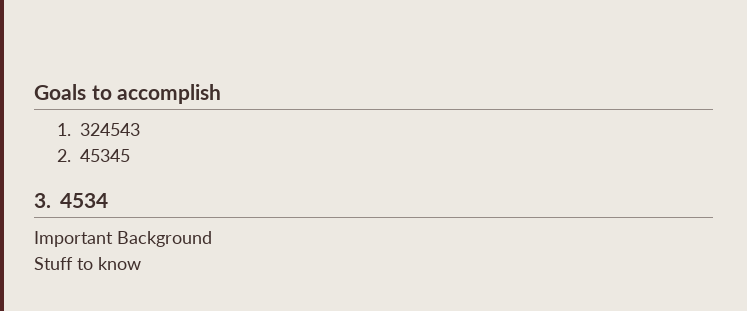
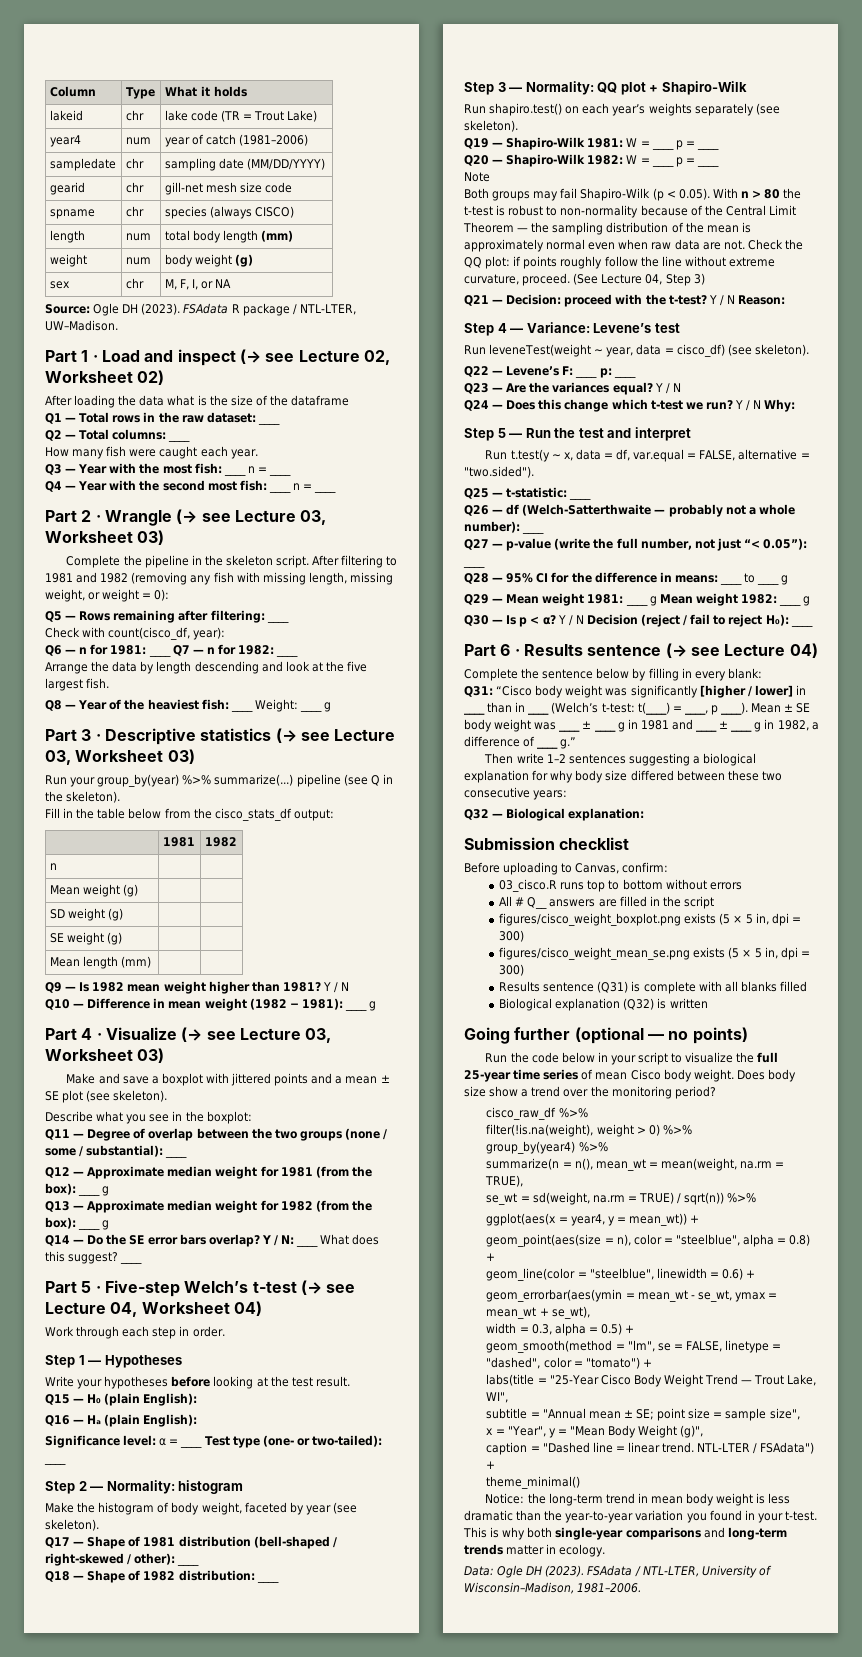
- Goals to accomplish
- 1. 324543
- 2. 45345
- 3. 4534
- Important Background
- Stuff to know
+ Column | Type | What it holds
+ lakeid | chr | lake code (TR = Trout Lake)
+ year4 | num | year of catch (1981–2006)
+ sampledate | chr | sampling date (MM/DD/YYYY)
+ gearid | chr | gill-net mesh size code
+ spname | chr | species (always CISCO)
+ length | num | total body length (mm)
+ weight | num | body weight (g)
+ sex | chr | M, F, I, or NA
+ Source: Ogle DH (2023). FSAdata R package / NTL-LTER, UW–Madison.
+ Part 1 · Load and inspect (→ see Lecture 02, Worksheet 02)
+ After loading the data what is the size of the dataframe
+ Q1 — Total rows in the raw dataset: ____
+ Q2 — Total columns: ____
+ How many fish were caught each year.
+ Q3 — Year with the most fish: ____ n = ____
+ Q4 — Year with the second most fish: ____ n = ____
+ Part 2 · Wrangle (→ see Lecture 03, Worksheet 03)
+ Complete the pipeline in the skeleton script. After filtering to 1981 and 1982 (removing any fish with missing length, missing weight, or weight = 0):
+ Q5 — Rows remaining after filtering: ____
+ Check with count(cisco_df, year):
+ Q6 — n for 1981: ____ Q7 — n for 1982: ____
+ Arrange the data by length descending and look at the five largest fish.
+ Q8 — Year of the heaviest fish: ____ Weight: ____ g
+ Part 3 · Descriptive statistics (→ see Lecture 03, Worksheet 03)
+ Run your group_by(year) %>% summarize(...) pipeline (see Q in the skeleton).
+ Fill in the table below from the cisco_stats_df output:
+ | 1981 | 1982
+ n | |
+ Mean weight (g) | |
+ SD weight (g) | |
+ SE weight (g) | |
+ Mean length (mm) | |
+ Q9 — Is 1982 mean weight higher than 1981? Y / N
+ Q10 — Difference in mean weight (1982 − 1981): ____ g
+ Part 4 · Visualize (→ see Lecture 03, Worksheet 03)
+ Make and save a boxplot with jittered points and a mean ± SE plot (see skeleton).
+ Describe what you see in the boxplot:
+ Q11 — Degree of overlap between the two groups (none / some / substantial): ____
+ Q12 — Approximate median weight for 1981 (from the box): ____ g
+ Q13 — Approximate median weight for 1982 (from the box): ____ g
+ Q14 — Do the SE error bars overlap? Y / N: ____ What does this suggest? ____
+ Part 5 · Five-step Welch’s t-test (→ see Lecture 04, Worksheet 04)
+ Work through each step in order.
+ Step 1 — Hypotheses
+ Write your hypotheses before looking at the test result.
+ Q15 — H₀ (plain English):
+ Q16 — Hₐ (plain English):
+ Significance level: α = ____ Test type (one- or two-tailed): ____
+ Step 2 — Normality: histogram
+ Make the histogram of body weight, faceted by year (see skeleton).
+ Q17 — Shape of 1981 distribution (bell-shaped / right-skewed / other): ____
+ Q18 — Shape of 1982 distribution: ____
+ Step 3 — Normality: QQ plot + Shapiro-Wilk
+ Run shapiro.test() on each year’s weights separately (see skeleton).
+ Q19 — Shapiro-Wilk 1981: W = ____ p = ____
+ Q20 — Shapiro-Wilk 1982: W = ____ p = ____
+ Note
+ Both groups may fail Shapiro-Wilk (p < 0.05). With n > 80 the t-test is robust to non-normality because of the Central Limit Theorem — the sampling distribution of the mean is approximately normal even when raw data are not. Check the QQ plot: if points roughly follow the line without extreme curvature, proceed. (See Lecture 04, Step 3)
+ Q21 — Decision: proceed with the t-test? Y / N Reason:
+ Step 4 — Variance: Levene’s test
+ Run leveneTest(weight ~ year, data = cisco_df) (see skeleton).
+ Q22 — Levene’s F: ____ p: ____
+ Q23 — Are the variances equal? Y / N
+ Q24 — Does this change which t-test we run? Y / N Why:
+ Step 5 — Run the test and interpret
+ Run t.test(y ~ x, data = df, var.equal = FALSE, alternative = "two.sided").
+ Q25 — t-statistic: ____
+ Q26 — df (Welch-Satterthwaite — probably not a whole number): ____
+ Q27 — p-value (write the full number, not just “< 0.05”): ____
+ Q28 — 95% CI for the difference in means: ____ to ____ g
+ Q29 — Mean weight 1981: ____ g Mean weight 1982: ____ g
+ Q30 — Is p < α? Y / N Decision (reject / fail to reject H₀): ____
+ Part 6 · Results sentence (→ see Lecture 04)
+ Complete the sentence below by filling in every blank:
+ Q31: “Cisco body weight was significantly [higher / lower] in ____ than in ____ (Welch’s t-test: t(____) = ____, p ____). Mean ± SE body weight was ____ ± ____ g in 1981 and ____ ± ____ g in 1982, a difference of ____ g.”
+ Then write 1–2 sentences suggesting a biological explanation for why body size differed between these two consecutive years:
+ Q32 — Biological explanation:
+ Submission checklist
+ Before uploading to Canvas, confirm:
+ 03_cisco.R runs top to bottom without errors
+ All # Q__ answers are filled in the script
+ figures/cisco_weight_boxplot.png exists (5 × 5 in, dpi = 300)
+ figures/cisco_weight_mean_se.png exists (5 × 5 in, dpi = 300)
+ Results sentence (Q31) is complete with all blanks filled
+ Biological explanation (Q32) is written
+ Going further (optional — no points)
+ Run the code below in your script to visualize the full 25-year time series of mean Cisco body weight. Does body size show a trend over the monitoring period?
+ cisco_raw_df %>%
+ filter(!is.na(weight), weight > 0) %>%
+ group_by(year4) %>%
+ summarize(n = n(), mean_wt = mean(weight, na.rm = TRUE),
+ se_wt = sd(weight, na.rm = TRUE) / sqrt(n)) %>%
+ ggplot(aes(x = year4, y = mean_wt)) +
+ geom_point(aes(size = n), color = "steelblue", alpha = 0.8) +
+ geom_line(color = "steelblue", linewidth = 0.6) +
+ geom_errorbar(aes(ymin = mean_wt - se_wt, ymax = mean_wt + se_wt),
+ width = 0.3, alpha = 0.5) +
+ geom_smooth(method = "lm", se = FALSE, linetype = "dashed", color = "tomato") +
+ labs(title = "25-Year Cisco Body Weight Trend — Trout Lake, WI",
+ subtitle = "Annual mean ± SE; point size = sample size",
+ x = "Year", y = "Mean Body Weight (g)",
+ caption = "Dashed line = linear trend. NTL-LTER / FSAdata") +
+ theme_minimal()
+ Notice: the long-term trend in mean body weight is less dramatic than the year-to-year variation you found in your t-test. This is why both single-year comparisons and long-term trends matter in ecology.
+ Data: Ogle DH (2023). FSAdata / NTL-LTER, University of Wisconsin–Madison, 1981–2006.

